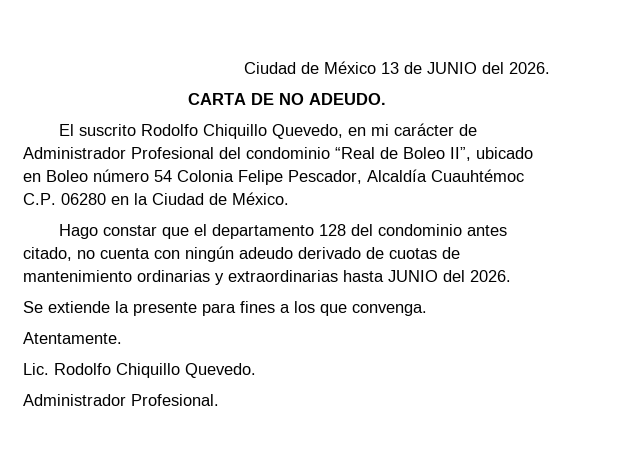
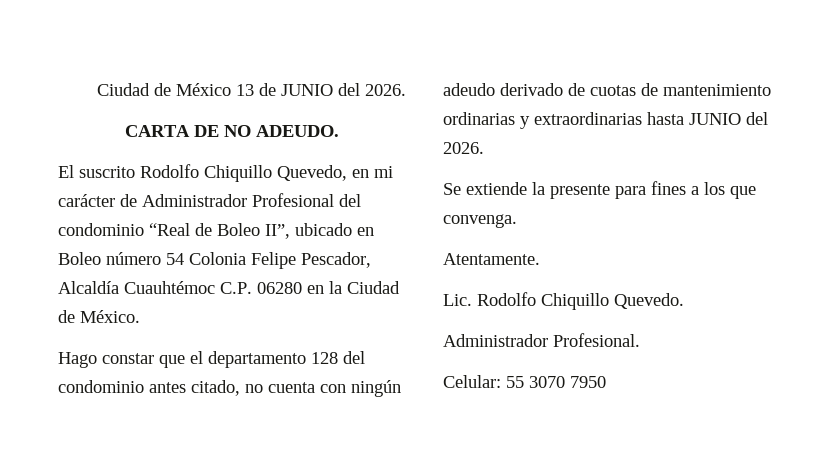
+ Celular: 55 3070 7950

